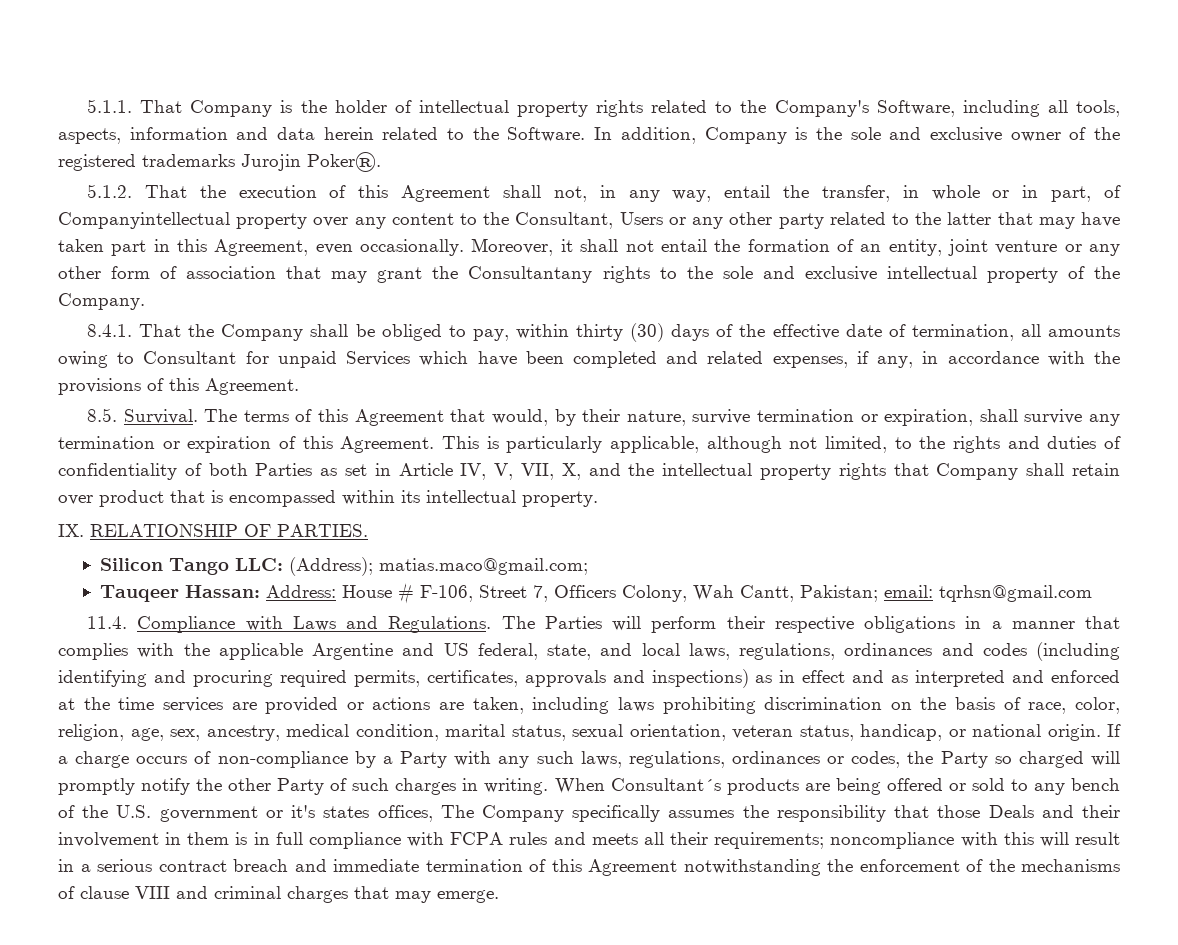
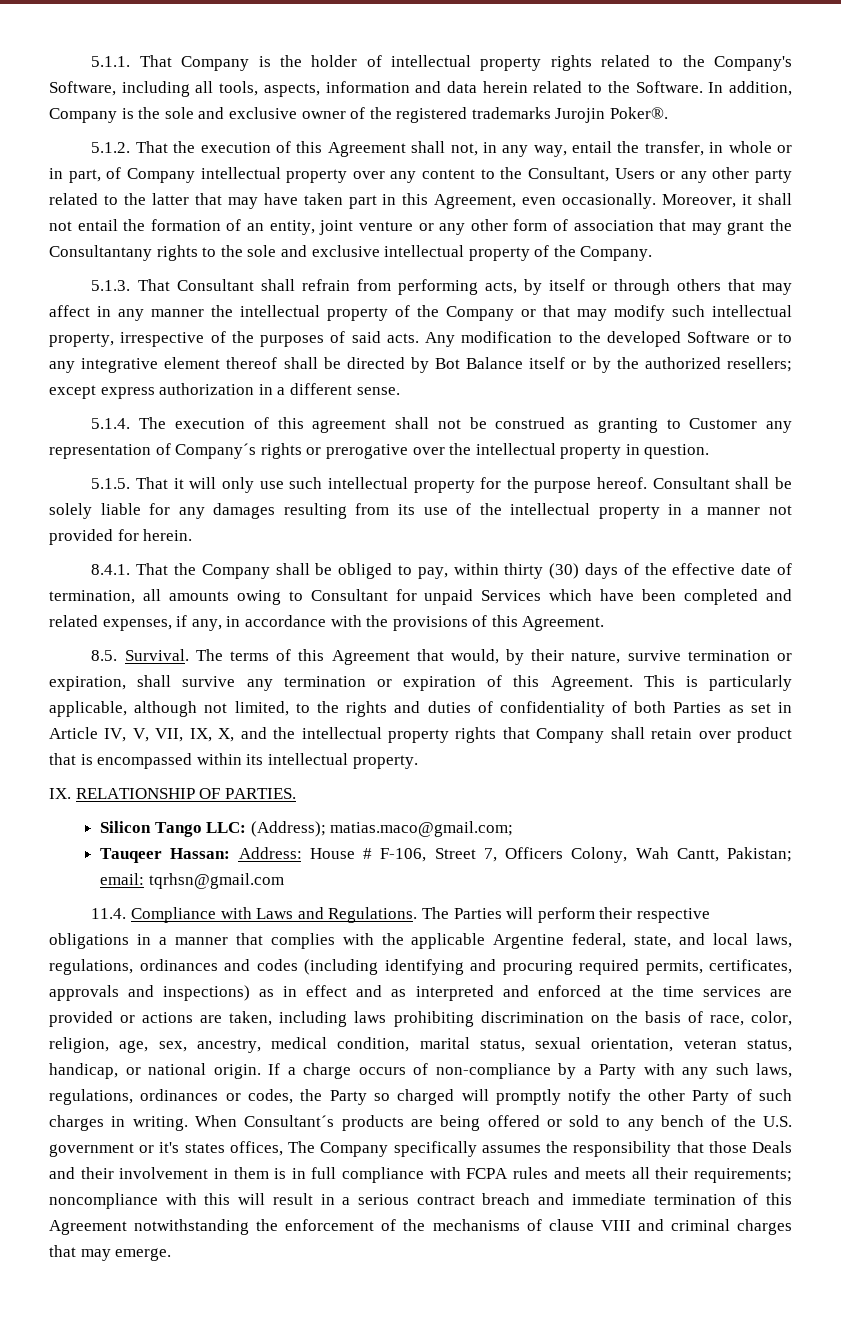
- 5.1.2. That the execution of this Agreement shall not, in any way, entail the transfer, in whole or in part, of Companyintellectual property over any content to the Consultant, Users or any other party related to the latter that may have taken part in this Agreement, even occasionally.
+ 5.1.2. That the execution of this Agreement shall not, in any way, entail the transfer, in whole or in part, of Company intellectual property over any content to the Consultant, Users or any other party related to the latter that may have taken part in this Agreement, even occasionally.
+ 5.1.3. That Consultant shall refrain from performing acts, by itself or through others that may affect in any manner the intellectual property of the Company or that may modify such intellectual property, irrespective of the purposes of said acts. Any modification to the developed Software or to any integrative element thereof shall be directed by Bot Balance itself or by the authorized resellers; except express authorization in a different sense.
+ 5.1.4. The execution of this agreement shall not be construed as granting to Customer any representation of Company´s rights or prerogative over the intellectual property in question.
+ 5.1.5. That it will only use such intellectual property for the purpose hereof. Consultant shall be solely liable for any damages resulting from its use of the intellectual property in a manner not provided for herein.
- This is particularly applicable, although not limited, to the rights and duties of confidentiality of both Parties as set in Article IV, V, VII, X, and the intellectual property rights that Company shall retain over product that is encompassed within its intellectual property.
+ This is particularly applicable, although not limited, to the rights and duties of confidentiality of both Parties as set in Article IV, V, VII, IX, X, and the intellectual property rights that Company shall retain over product that is encompassed within its intellectual property.
- The Parties will perform their respective obligations in a manner that complies with the applicable Argentine and US federal, state, and local laws, regulations, ordinances and codes (including identifying and procuring required permits, certificates, approvals and inspections) as in effect and as interpreted and enforced at the time services are provided or actions are taken, including laws prohibiting discrimination on the basis of race, color, religion, age, sex, ancestry, medical condition, marital status, sexual orientation, veteran status, handicap, or national origin.
+ The Parties will perform their respective obligations in a manner that complies with the applicable Argentine federal, state, and local laws, regulations, ordinances and codes (including identifying and procuring required permits, certificates, approvals and inspections) as in effect and as interpreted and enforced at the time services are provided or actions are taken, including laws prohibiting discrimination on the basis of race, color, religion, age, sex, ancestry, medical condition, marital status, sexual orientation, veteran status, handicap, or national origin.

